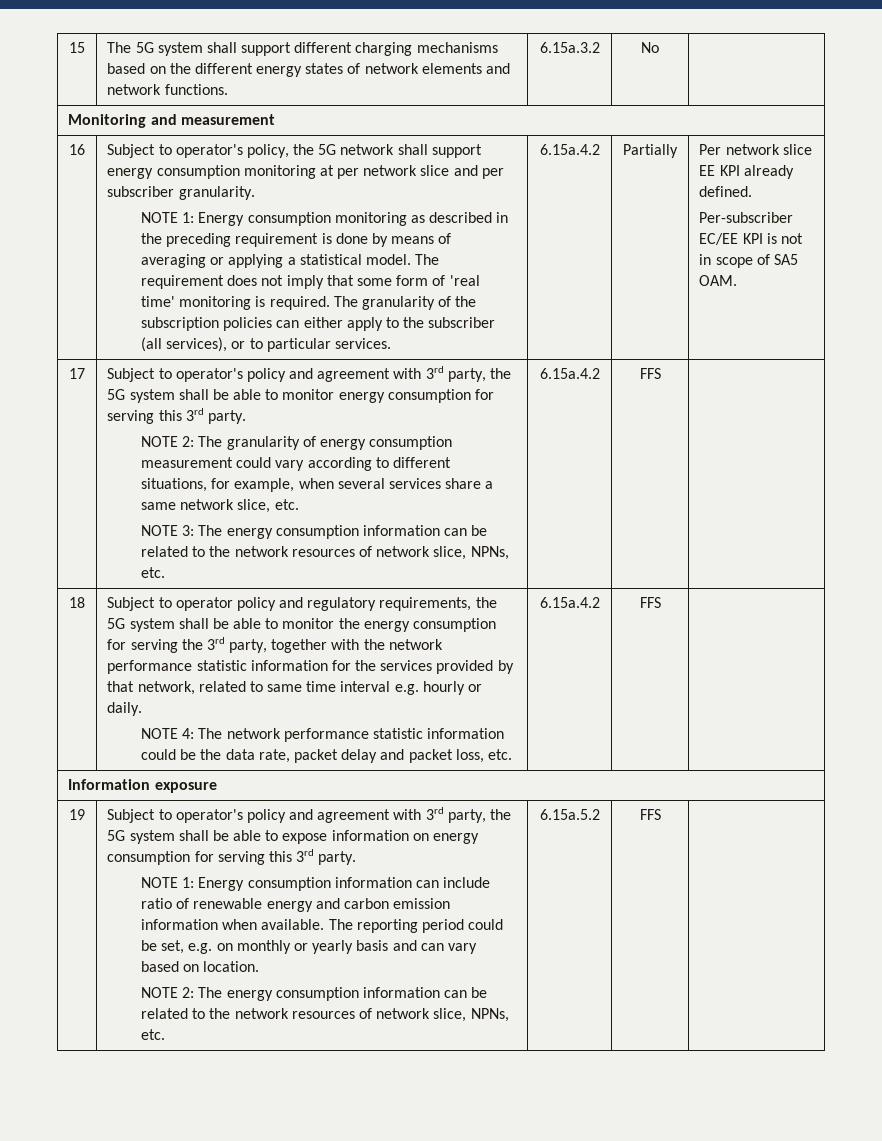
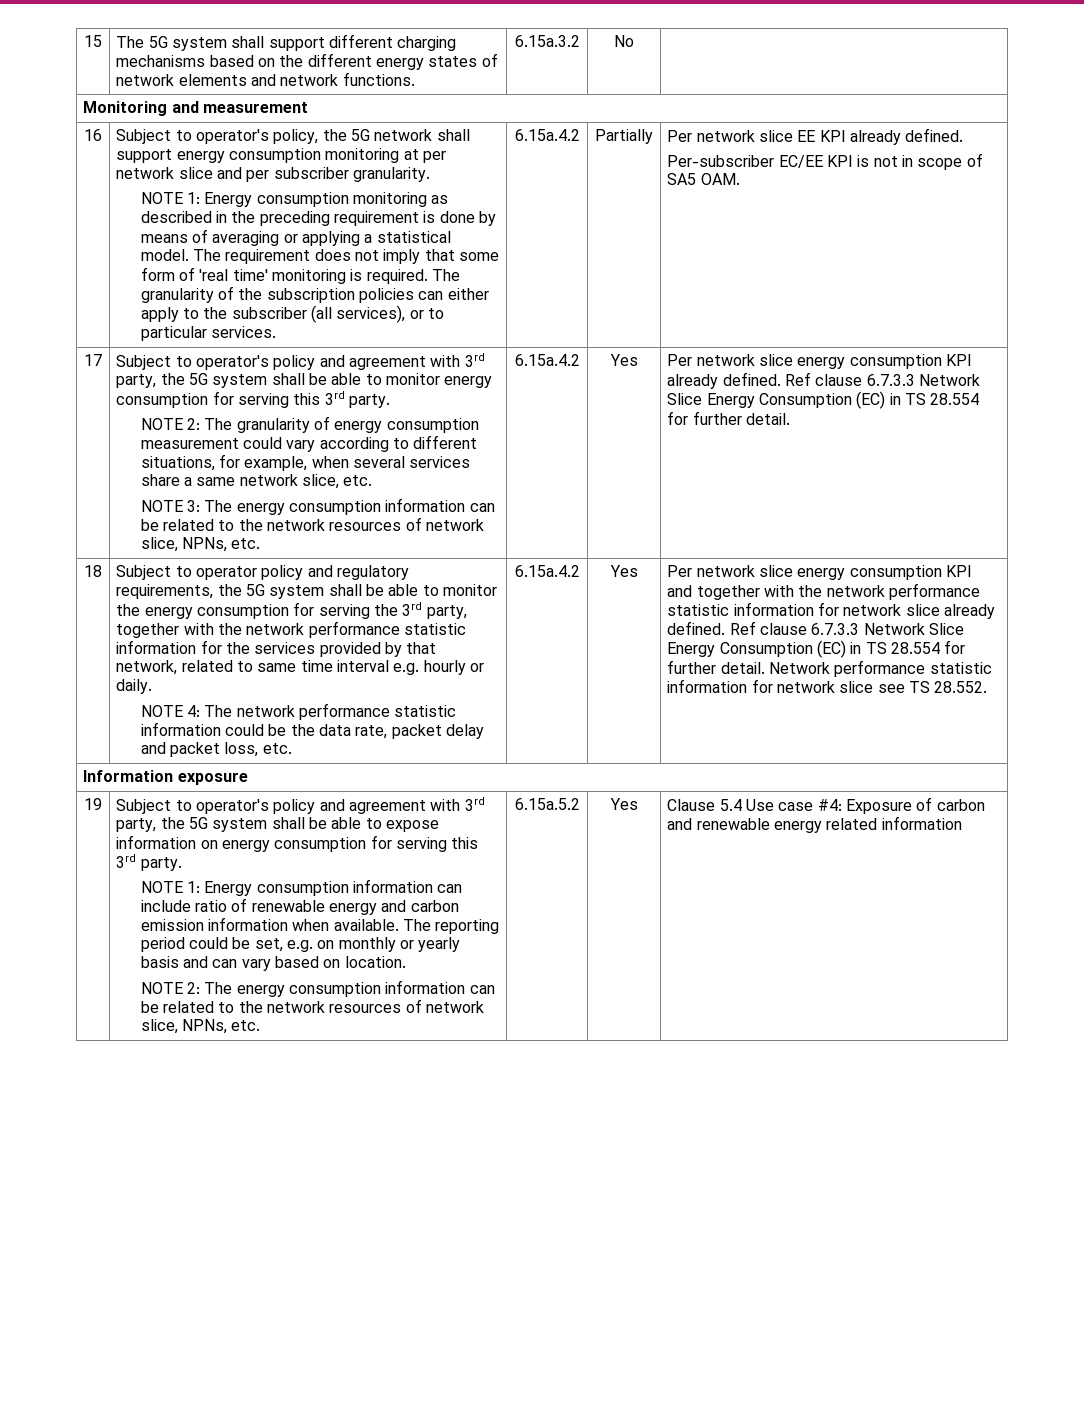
- NOTE 3: The energy consumption information can be related to the network resources of network slice, NPNs, etc. | 6.15a.4.2 | FFS
+ NOTE 3: The energy consumption information can be related to the network resources of network slice, NPNs, etc. | 6.15a.4.2 | Yes | Per network slice energy consumption KPI already defined. Ref clause 6.7.3.3 Network Slice Energy Consumption (EC) in TS 28.554 for further detail.
- NOTE 4: The network performance statistic information could be the data rate, packet delay and packet loss, etc. | 6.15a.4.2 | FFS
+ NOTE 4: The network performance statistic information could be the data rate, packet delay and packet loss, etc. | 6.15a.4.2 | Yes | Per network slice energy consumption KPI and together with the network performance statistic information for network slice already defined. Ref clause 6.7.3.3 Network Slice Energy Consumption (EC) in TS 28.554 for further detail. Network performance statistic information for network slice see TS 28.552.
- 6.15a.5.2 | FFS
+ 6.15a.5.2 | Yes | Clause 5.4 Use case #4: Exposure of carbon and renewable energy related information

